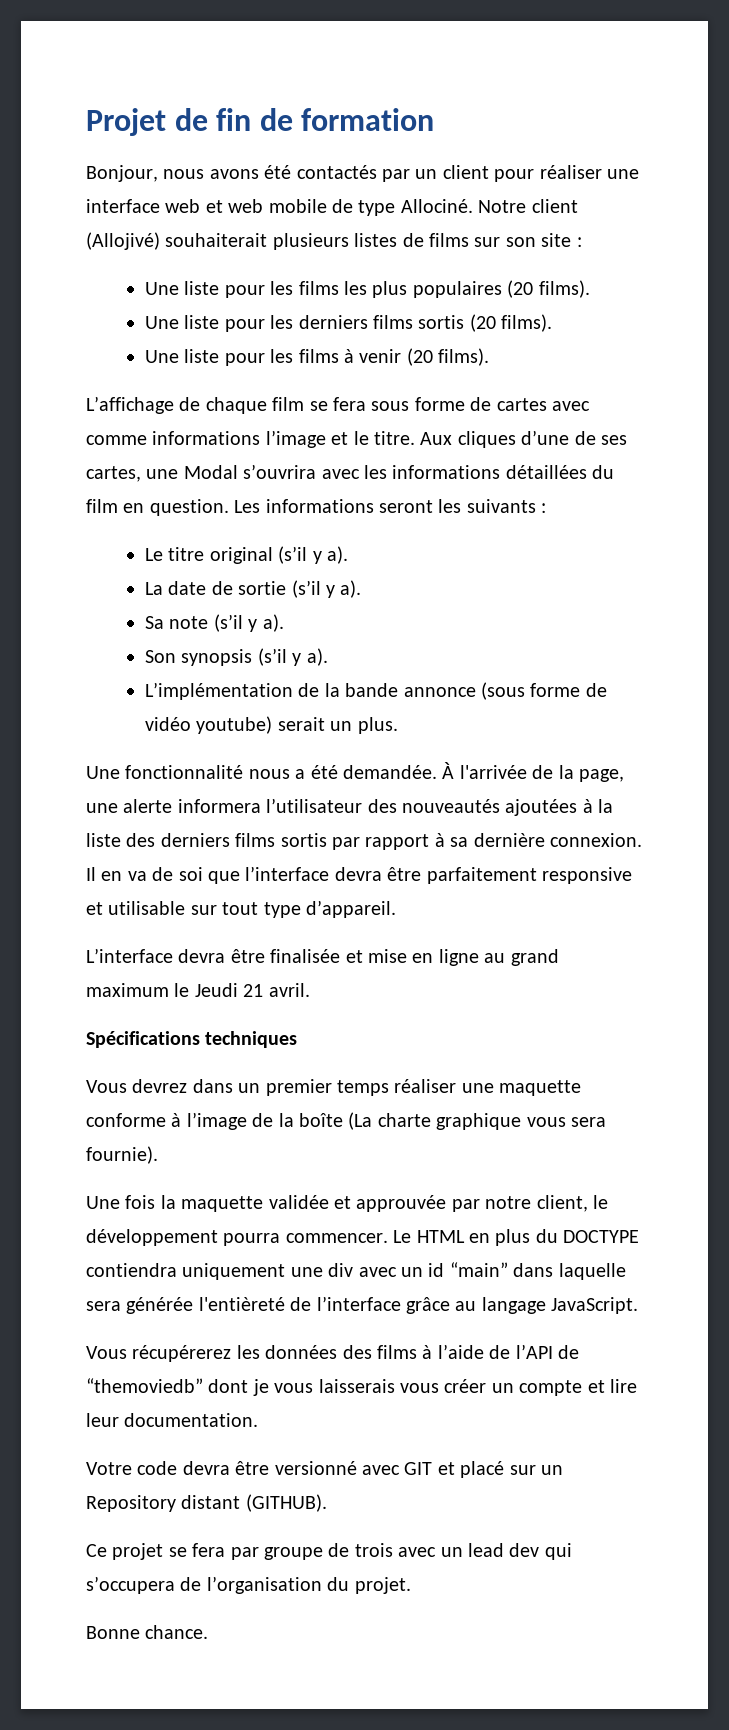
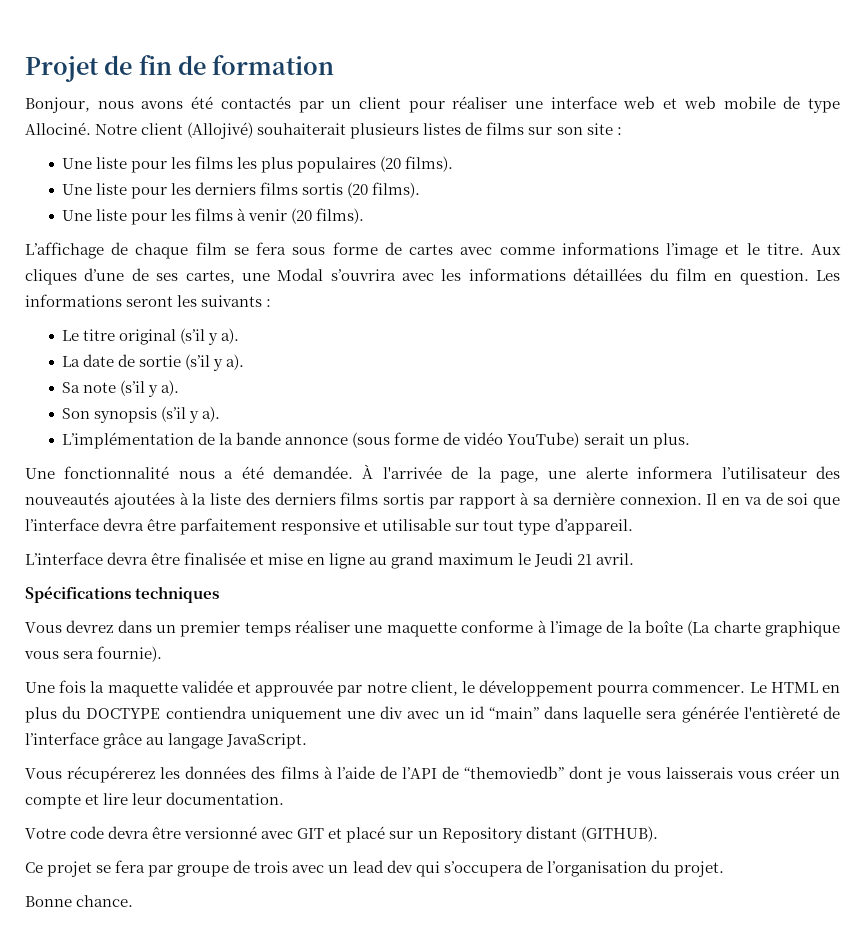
- L’implémentation de la bande annonce (sous forme de vidéo youtube) serait un plus.
+ L’implémentation de la bande annonce (sous forme de vidéo YouTube) serait un plus.

